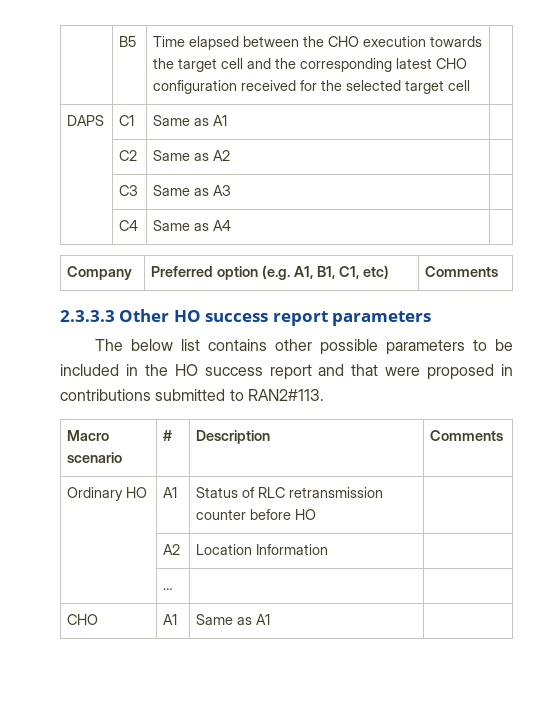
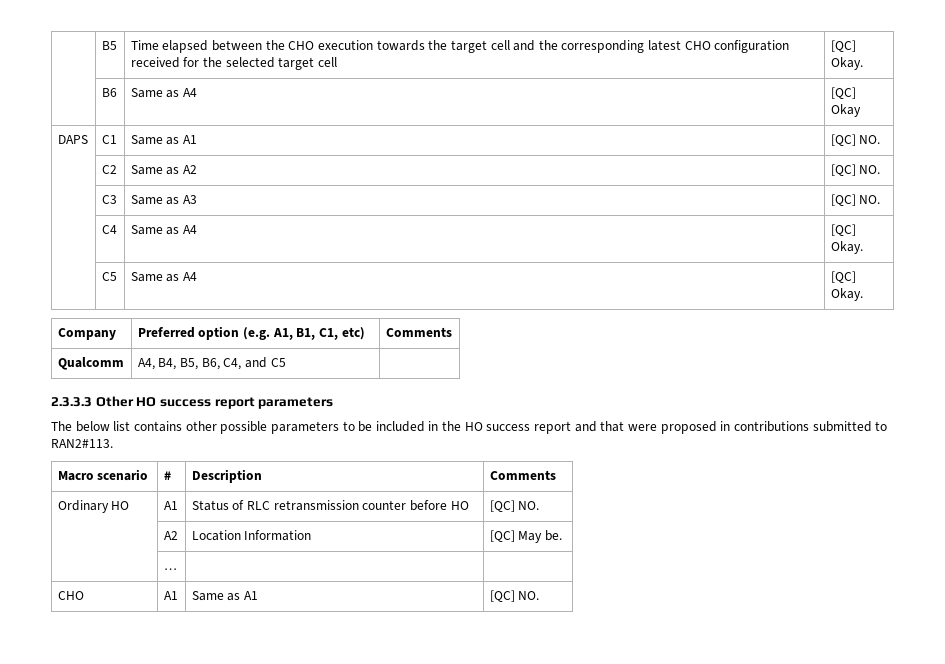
- | B5 | Time elapsed between the CHO execution towards the target cell and the corresponding latest CHO configuration received for the selected target cell |
+ | B5 | Time elapsed between the CHO execution towards the target cell and the corresponding latest CHO configuration received for the selected target cell | [QC] Okay.
+ | B6 | Same as A4 | [QC] Okay
- DAPS | C1 | Same as A1 |
+ DAPS | C1 | Same as A1 | [QC] NO.
- | C2 | Same as A2 |
+ | C2 | Same as A2 | [QC] NO.
- | C3 | Same as A3 |
+ | C3 | Same as A3 | [QC] NO.
- | C4 | Same as A4 |
+ | C4 | Same as A4 | [QC] Okay.
+ | C5 | Same as A4 | [QC] Okay.
+ Qualcomm | A4, B4, B5, B6, C4, and C5 |
- Ordinary HO | A1 | Status of RLC retransmission counter before HO |
+ Ordinary HO | A1 | Status of RLC retransmission counter before HO | [QC] NO.
- | A2 | Location Information |
+ | A2 | Location Information | [QC] May be.
- CHO | A1 | Same as A1 |
+ CHO | A1 | Same as A1 | [QC] NO.

